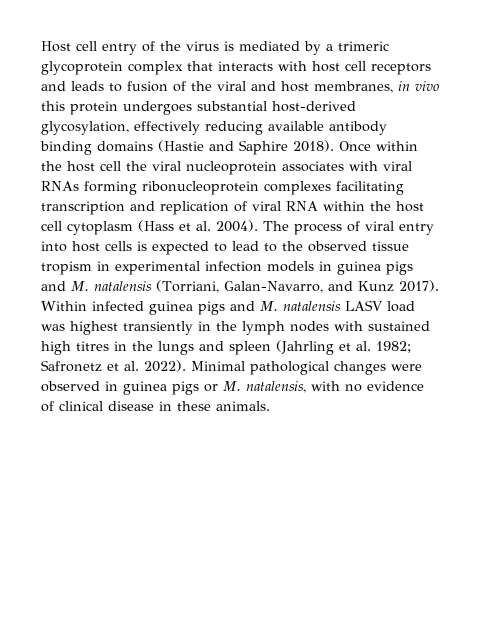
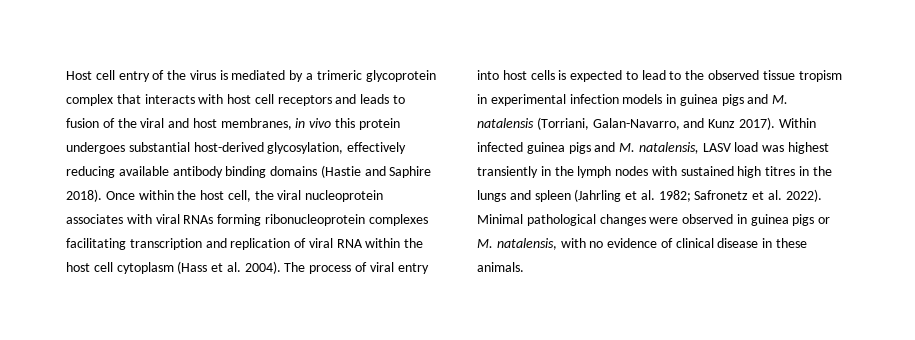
- Once within the host cell the viral nucleoprotein associates with viral RNAs forming ribonucleoprotein complexes facilitating transcription and replication of viral RNA within the host cell cytoplasm (Hass et al. 2004).
+ Once within the host cell, the viral nucleoprotein associates with viral RNAs forming ribonucleoprotein complexes facilitating transcription and replication of viral RNA within the host cell cytoplasm (Hass et al. 2004).
- Within infected guinea pigs and M. natalensis LASV load was highest transiently in the lymph nodes with sustained high titres in the lungs and spleen (Jahrling et al. 1982; Safronetz et al. 2022).
+ Within infected guinea pigs and M. natalensis, LASV load was highest transiently in the lymph nodes with sustained high titres in the lungs and spleen (Jahrling et al. 1982; Safronetz et al. 2022).

